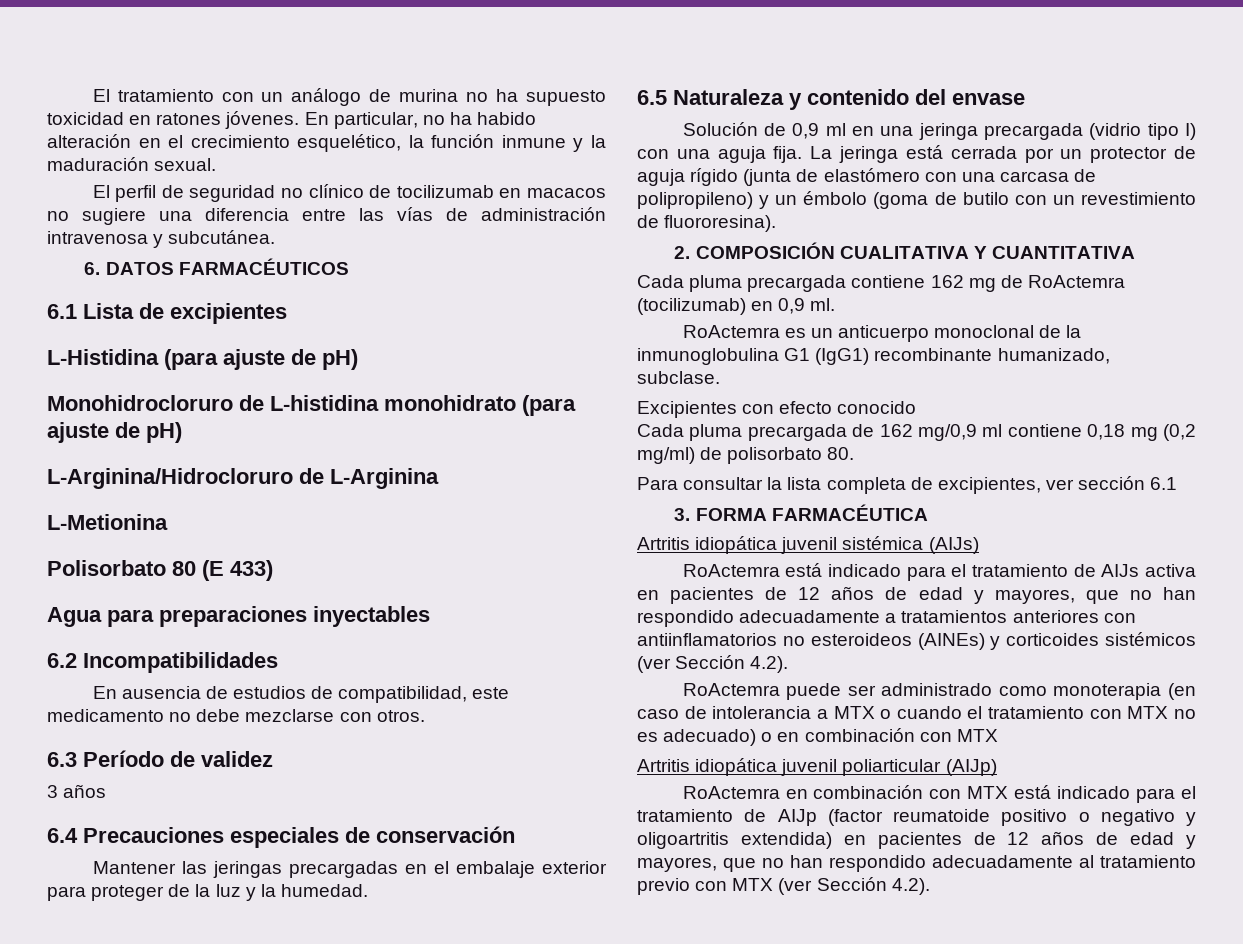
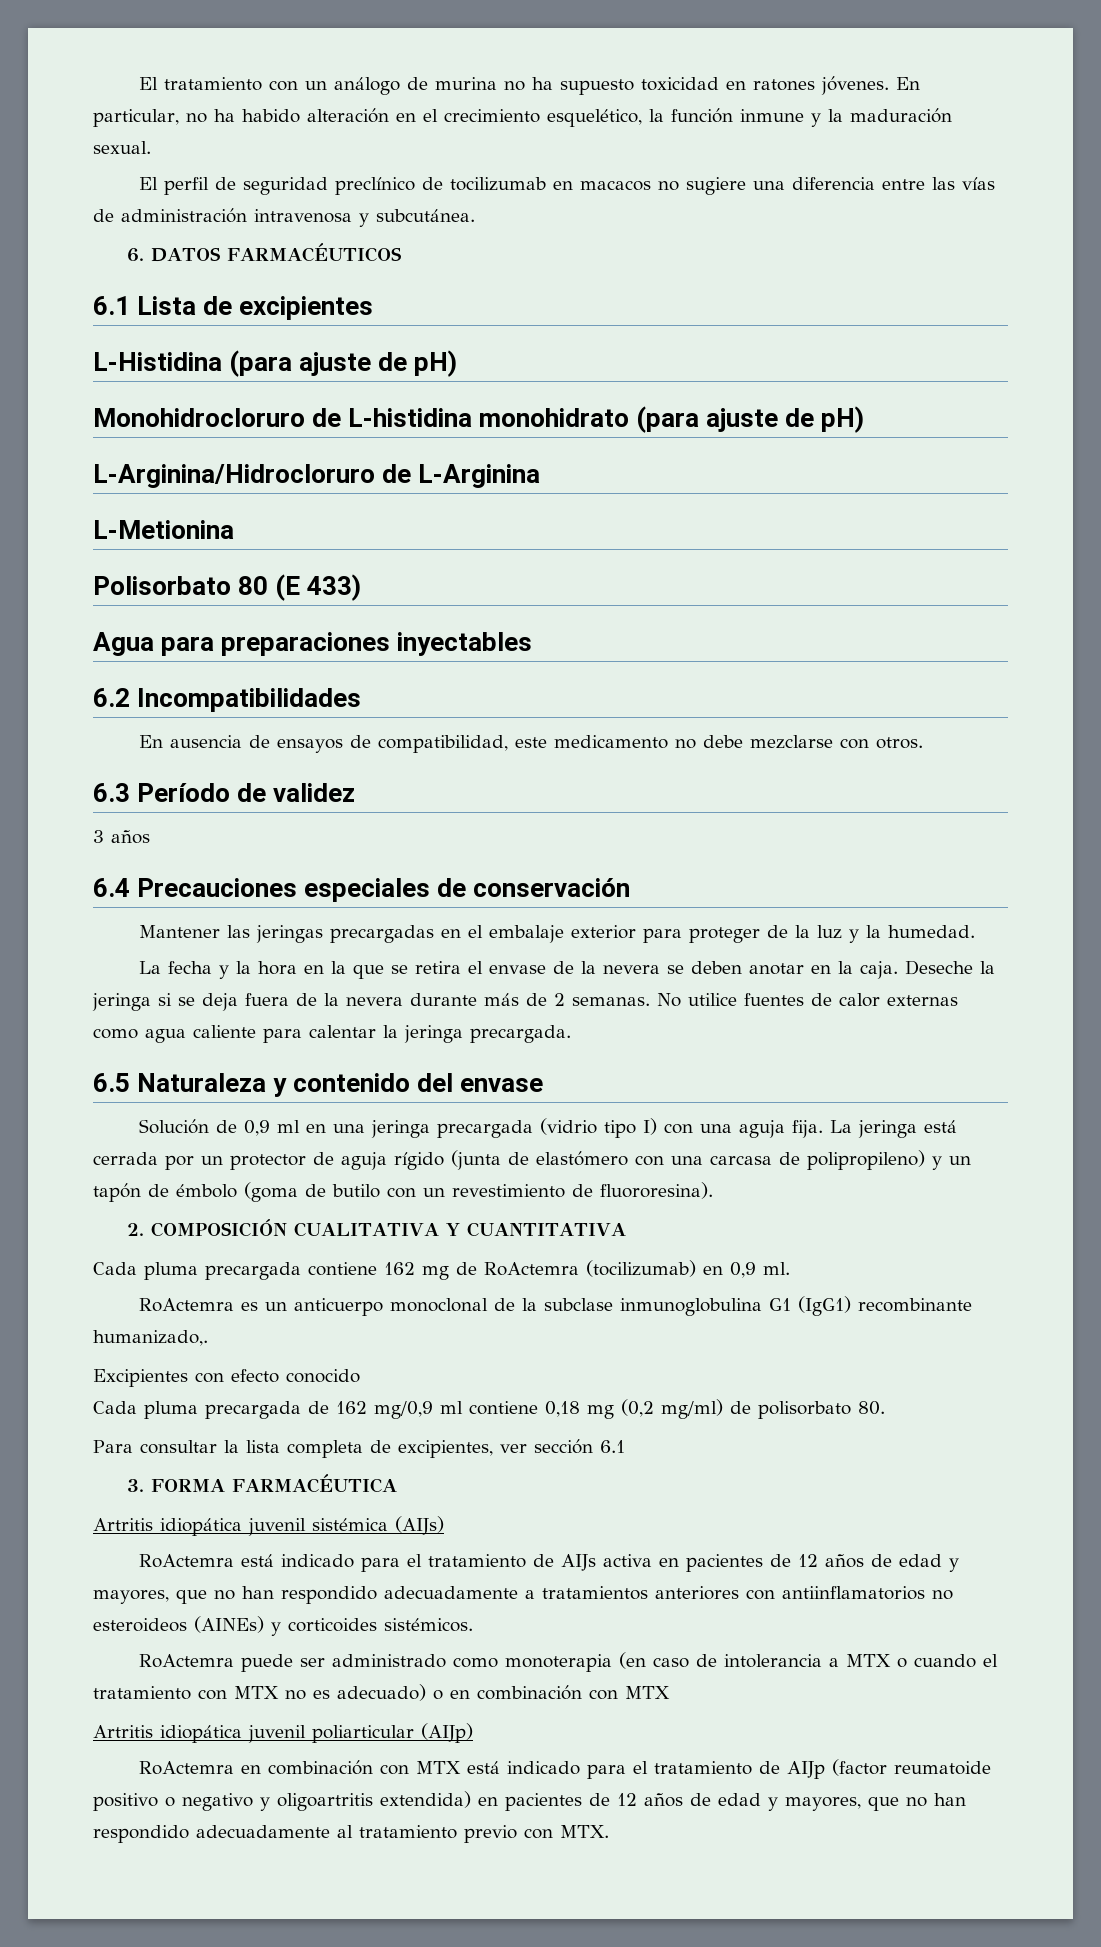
- El perfil de seguridad no clínico de tocilizumab en macacos no sugiere una diferencia entre las vías de administración intravenosa y subcutánea.
+ El perfil de seguridad preclínico de tocilizumab en macacos no sugiere una diferencia entre las vías de administración intravenosa y subcutánea.
- En ausencia de estudios de compatibilidad, este medicamento no debe mezclarse con otros.
+ En ausencia de ensayos de compatibilidad, este medicamento no debe mezclarse con otros.
+ La fecha y la hora en la que se retira el envase de la nevera se deben anotar en la caja. Deseche la jeringa si se deja fuera de la nevera durante más de 2 semanas. No utilice fuentes de calor externas como agua caliente para calentar la jeringa precargada.
- La jeringa está cerrada por un protector de aguja rígido (junta de elastómero con una carcasa de polipropileno) y un émbolo (goma de butilo con un revestimiento de fluororesina).
+ La jeringa está cerrada por un protector de aguja rígido (junta de elastómero con una carcasa de polipropileno) y un tapón de émbolo (goma de butilo con un revestimiento de fluororesina).
- RoActemra es un anticuerpo monoclonal de la inmunoglobulina G1 (IgG1) recombinante humanizado, subclase.
+ RoActemra es un anticuerpo monoclonal de la subclase inmunoglobulina G1 (IgG1) recombinante humanizado,.
- RoActemra está indicado para el tratamiento de AIJs activa en pacientes de 12 años de edad y mayores, que no han respondido adecuadamente a tratamientos anteriores con antiinflamatorios no esteroideos (AINEs) y corticoides sistémicos (ver Sección 4.2).
+ RoActemra está indicado para el tratamiento de AIJs activa en pacientes de 12 años de edad y mayores, que no han respondido adecuadamente a tratamientos anteriores con antiinflamatorios no esteroideos (AINEs) y corticoides sistémicos.
- RoActemra en combinación con MTX está indicado para el tratamiento de AIJp (factor reumatoide positivo o negativo y oligoartritis extendida) en pacientes de 12 años de edad y mayores, que no han respondido adecuadamente al tratamiento previo con MTX (ver Sección 4.2).
+ RoActemra en combinación con MTX está indicado para el tratamiento de AIJp (factor reumatoide positivo o negativo y oligoartritis extendida) en pacientes de 12 años de edad y mayores, que no han respondido adecuadamente al tratamiento previo con MTX.

